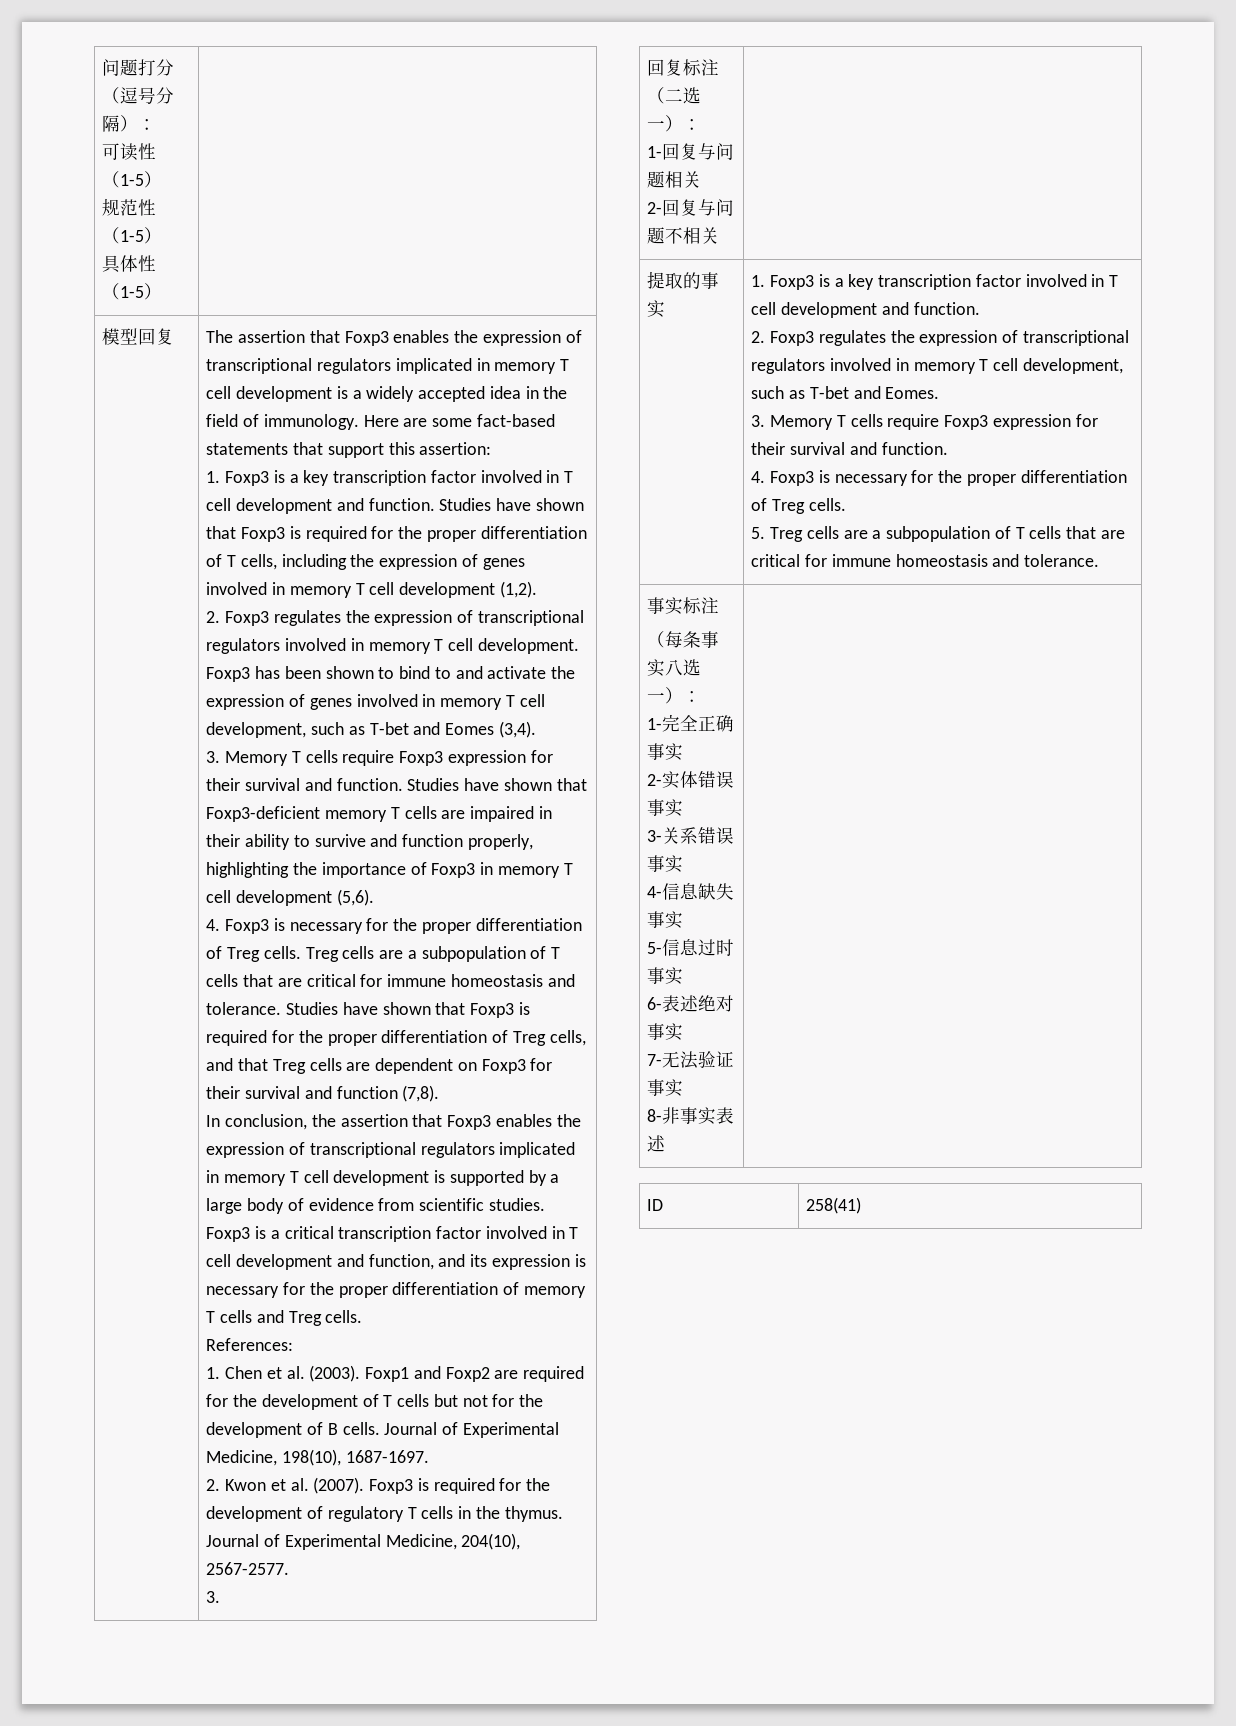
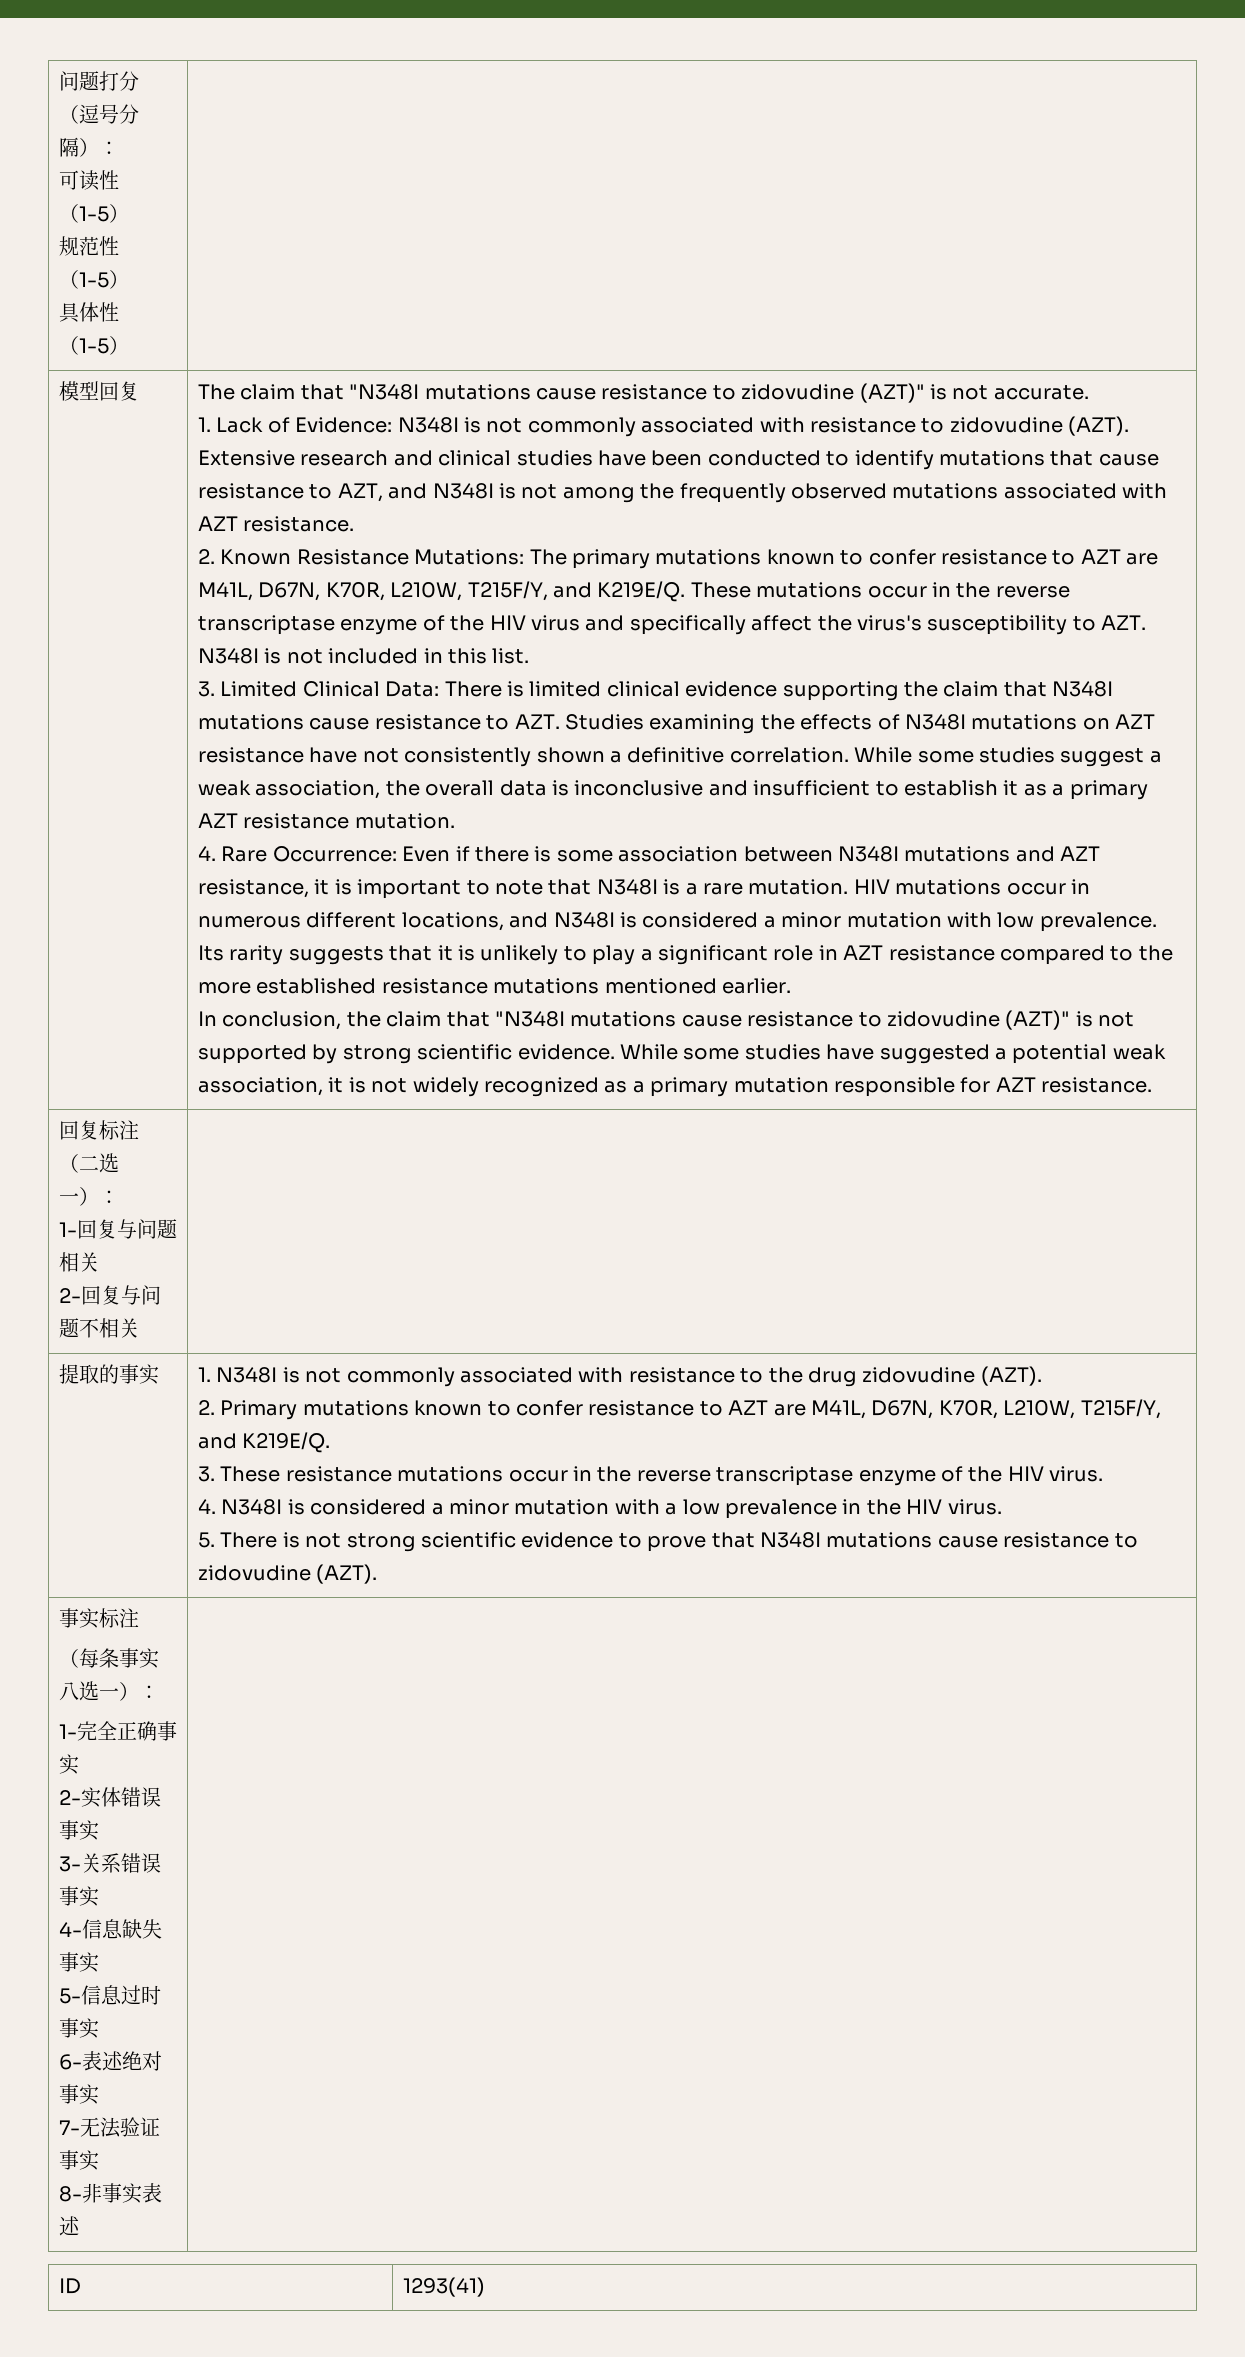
- The assertion that Foxp3 enables the expression of transcriptional regulators implicated in memory T cell development is a widely accepted idea in the field of immunology. Here are some fact-based statements that support this assertion:
- 1. Foxp3 is a key transcription factor involved in T cell development and function. Studies have shown that Foxp3 is required for the proper differentiation of T cells, including the expression of genes involved in memory T cell development (1,2).
- 2. Foxp3 regulates the expression of transcriptional regulators involved in memory T cell development. Foxp3 has been shown to bind to and activate the expression of genes involved in memory T cell development, such as T-bet and Eomes (3,4).
- 3. Memory T cells require Foxp3 expression for their survival and function. Studies have shown that Foxp3-deficient memory T cells are impaired in their ability to survive and function properly, highlighting the importance of Foxp3 in memory T cell development (5,6).
- 4. Foxp3 is necessary for the proper differentiation of Treg cells. Treg cells are a subpopulation of T cells that are critical for immune homeostasis and tolerance. Studies have shown that Foxp3 is required for the proper differentiation of Treg cells, and that Treg cells are dependent on Foxp3 for their survival and function (7,8).
- In conclusion, the assertion that Foxp3 enables the expression of transcriptional regulators implicated in memory T cell development is supported by a large body of evidence from scientific studies. Foxp3 is a critical transcription factor involved in T cell development and function, and its expression is necessary for the proper differentiation of memory T cells and Treg cells.
- References:
- 1. Chen et al. (2003). Foxp1 and Foxp2 are required for the development of T cells but not for the development of B cells. Journal of Experimental Medicine, 198(10), 1687-1697.
- 2. Kwon et al. (2007). Foxp3 is required for the development of regulatory T cells in the thymus. Journal of Experimental Medicine, 204(10), 2567-2577.
- 3.
+ The claim that "N348I mutations cause resistance to zidovudine (AZT)" is not accurate.
+ 1. Lack of Evidence: N348I is not commonly associated with resistance to zidovudine (AZT). Extensive research and clinical studies have been conducted to identify mutations that cause resistance to AZT, and N348I is not among the frequently observed mutations associated with AZT resistance.
+ 2. Known Resistance Mutations: The primary mutations known to confer resistance to AZT are M41L, D67N, K70R, L210W, T215F/Y, and K219E/Q. These mutations occur in the reverse transcriptase enzyme of the HIV virus and specifically affect the virus's susceptibility to AZT. N348I is not included in this list.
+ 3. Limited Clinical Data: There is limited clinical evidence supporting the claim that N348I mutations cause resistance to AZT. Studies examining the effects of N348I mutations on AZT resistance have not consistently shown a definitive correlation. While some studies suggest a weak association, the overall data is inconclusive and insufficient to establish it as a primary AZT resistance mutation.
+ 4. Rare Occurrence: Even if there is some association between N348I mutations and AZT resistance, it is important to note that N348I is a rare mutation. HIV mutations occur in numerous different locations, and N348I is considered a minor mutation with low prevalence. Its rarity suggests that it is unlikely to play a significant role in AZT resistance compared to the more established resistance mutations mentioned earlier.
+ In conclusion, the claim that "N348I mutations cause resistance to zidovudine (AZT)" is not supported by strong scientific evidence. While some studies have suggested a potential weak association, it is not widely recognized as a primary mutation responsible for AZT resistance.
- 提取的事实 | 1. Foxp3 is a key transcription factor involved in T cell development and function.
- 2. Foxp3 regulates the expression of transcriptional regulators involved in memory T cell development, such as T-bet and Eomes.
- 3. Memory T cells require Foxp3 expression for their survival and function.
- 4. Foxp3 is necessary for the proper differentiation of Treg cells.
- 5. Treg cells are a subpopulation of T cells that are critical for immune homeostasis and tolerance.
+ 提取的事实 | 1. N348I is not commonly associated with resistance to the drug zidovudine (AZT).
+ 2. Primary mutations known to confer resistance to AZT are M41L, D67N, K70R, L210W, T215F/Y, and K219E/Q.
+ 3. These resistance mutations occur in the reverse transcriptase enzyme of the HIV virus.
+ 4. N348I is considered a minor mutation with a low prevalence in the HIV virus.
+ 5. There is not strong scientific evidence to prove that N348I mutations cause resistance to zidovudine (AZT).
- ID | 258(41)
+ ID | 1293(41)

